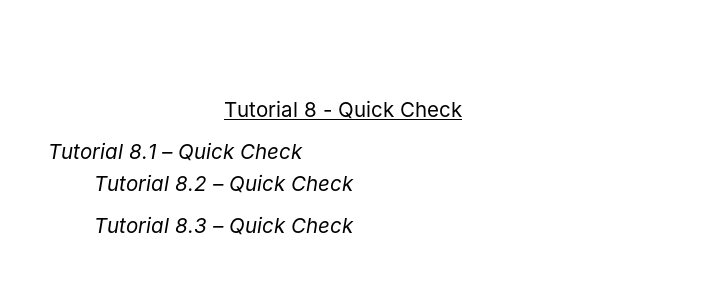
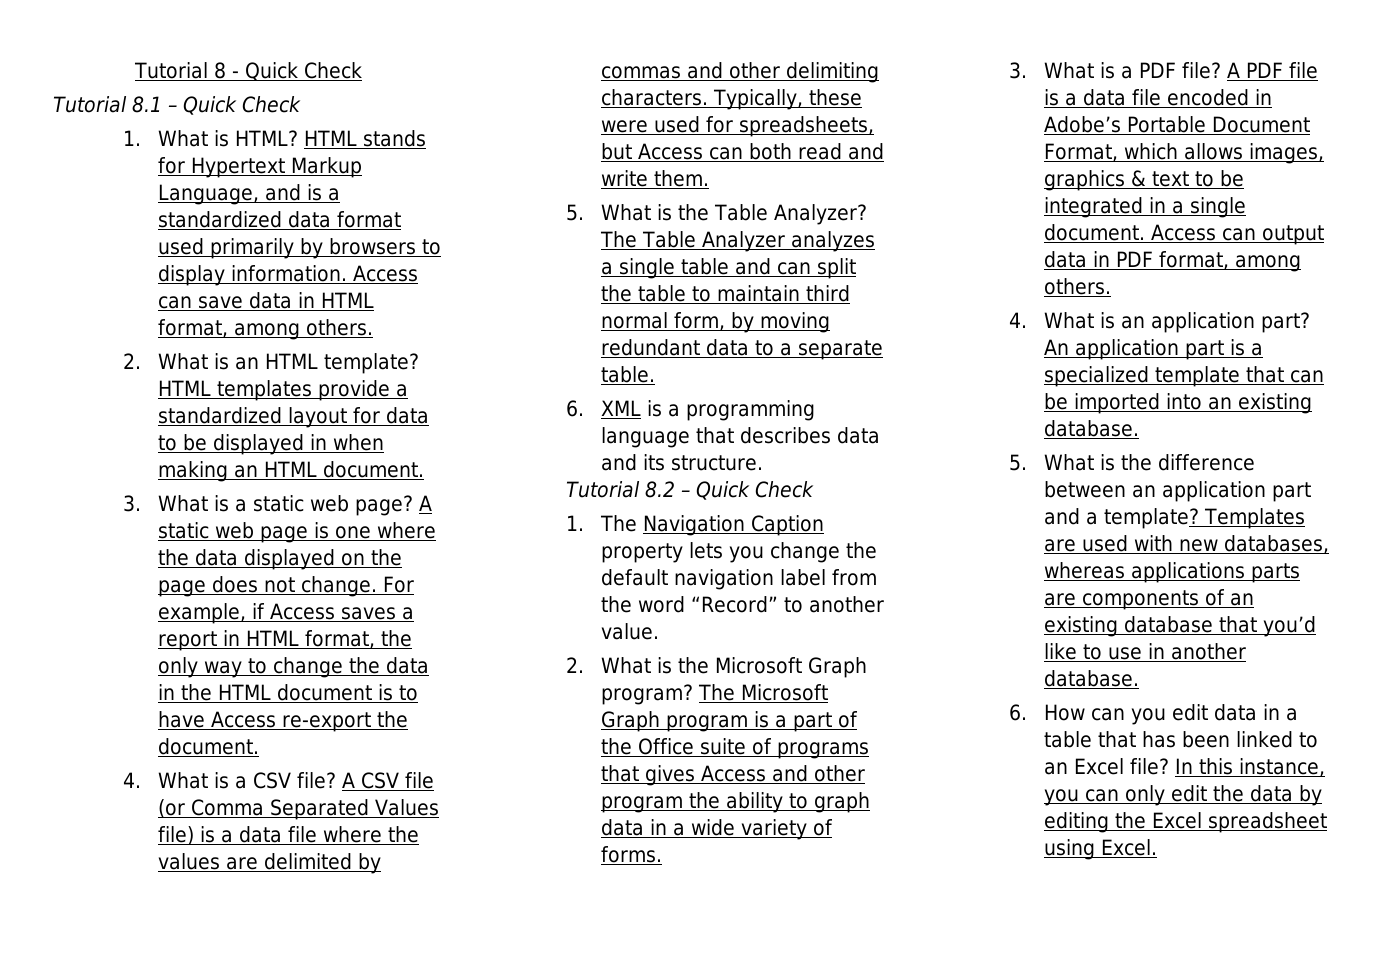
+ 1. What is HTML? HTML stands for Hypertext Markup Language, and is a standardized data format used primarily by browsers to display information. Access can save data in HTML format, among others.
+ 2. What is an HTML template? HTML templates provide a standardized layout for data to be displayed in when making an HTML document.
+ 3. What is a static web page? A static web page is one where the data displayed on the page does not change. For example, if Access saves a report in HTML format, the only way to change the data in the HTML document is to have Access re-export the document.
+ 4. What is a CSV file? A CSV file (or Comma Separated Values file) is a data file where the values are delimited by commas and other delimiting characters. Typically, these were used for spreadsheets, but Access can both read and write them.
+ 5. What is the Table Analyzer? The Table Analyzer analyzes a single table and can split the table to maintain third normal form, by moving redundant data to a separate table.
+ 6. XML is a programming language that describes data and its structure.
- Tutorial 8.3 – Quick Check
+ 1. The Navigation Caption property lets you change the default navigation label from the word “Record” to another value.
+ 2. What is the Microsoft Graph program? The Microsoft Graph program is a part of the Office suite of programs that gives Access and other program the ability to graph data in a wide variety of forms.
+ 3. What is a PDF file? A PDF file is a data file encoded in Adobe’s Portable Document Format, which allows images, graphics & text to be integrated in a single document. Access can output data in PDF format, among others.
+ 4. What is an application part? An application part is a specialized template that can be imported into an existing database.
+ 5. What is the difference between an application part and a template? Templates are used with new databases, whereas applications parts are components of an existing database that you’d like to use in another database.
+ 6. How can you edit data in a table that has been linked to an Excel file? In this instance, you can only edit the data by editing the Excel spreadsheet using Excel.

